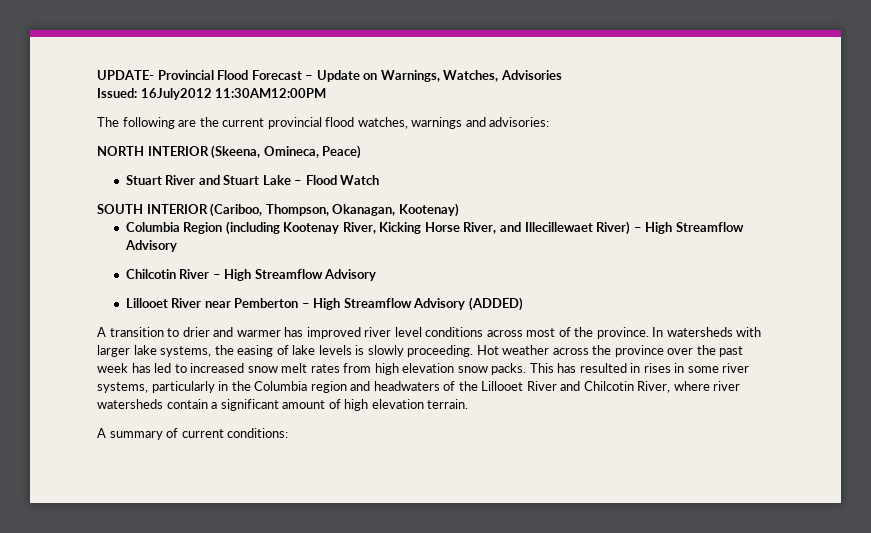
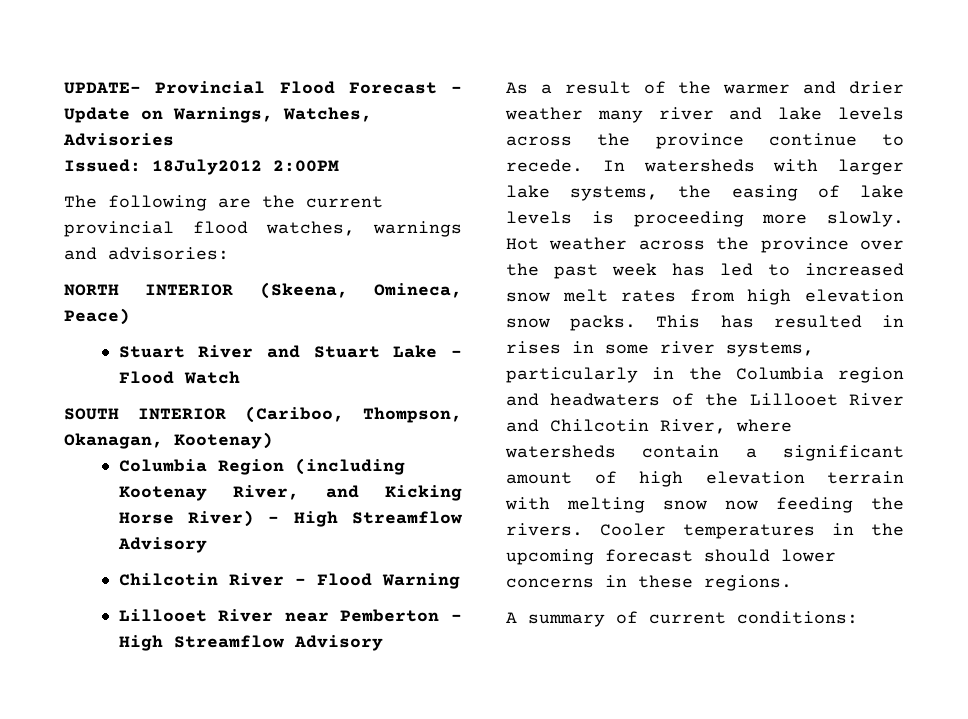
- Issued: 16July2012 11:30AM12:00PM
+ Issued: 18July2012 2:00PM
- Columbia Region (including Kootenay River, Kicking Horse River, and Illecillewaet River) – High Streamflow Advisory
+ Columbia Region (including Kootenay River, and Kicking Horse River) – High Streamflow Advisory
- Chilcotin River – High Streamflow Advisory
+ Chilcotin River – Flood Warning
- Lillooet River near Pemberton – High Streamflow Advisory (ADDED)
- A transition to drier and warmer has improved river level conditions across most of the province.
+ Lillooet River near Pemberton – High Streamflow Advisory
+ As a result of the warmer and drier weather many river and lake levels across the province continue to recede.
- In watersheds with larger lake systems, the easing of lake levels is slowly proceeding.
+ In watersheds with larger lake systems, the easing of lake levels is proceeding more slowly.
- This has resulted in rises in some river systems, particularly in the Columbia region and headwaters of the Lillooet River and Chilcotin River, where river watersheds contain a significant amount of high elevation terrain.
+ This has resulted in rises in some river systems, particularly in the Columbia region and headwaters of the Lillooet River and Chilcotin River, where watersheds contain a significant amount of high elevation terrain with melting snow now feeding the rivers. Cooler temperatures in the upcoming forecast should lower concerns in these regions.

